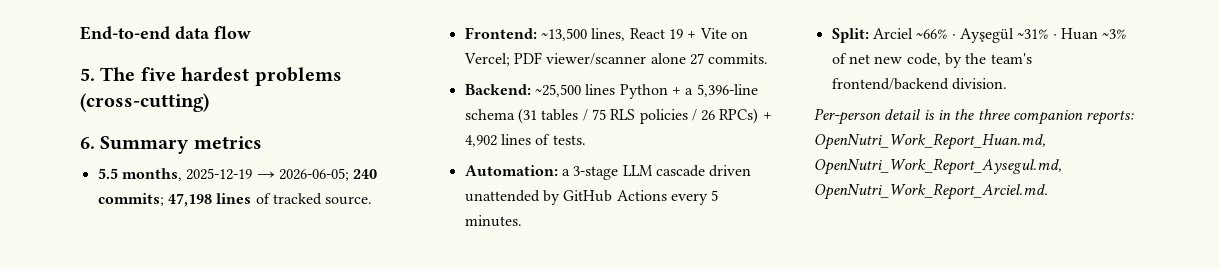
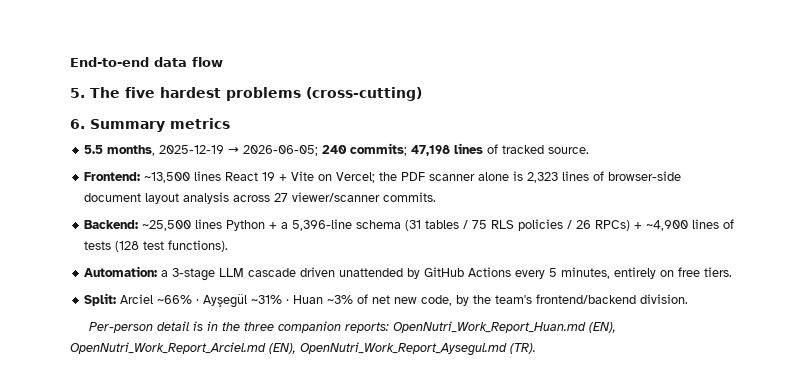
- Frontend: ~13,500 lines, React 19 + Vite on Vercel; PDF viewer/scanner alone 27 commits.
+ Frontend: ~13,500 lines React 19 + Vite on Vercel; the PDF scanner alone is 2,323 lines of browser-side document layout analysis across 27 viewer/scanner commits.
- Backend: ~25,500 lines Python + a 5,396-line schema (31 tables / 75 RLS policies / 26 RPCs) + 4,902 lines of tests.
+ Backend: ~25,500 lines Python + a 5,396-line schema (31 tables / 75 RLS policies / 26 RPCs) + ~4,900 lines of tests (128 test functions).
- Automation: a 3-stage LLM cascade driven unattended by GitHub Actions every 5 minutes.
+ Automation: a 3-stage LLM cascade driven unattended by GitHub Actions every 5 minutes, entirely on free tiers.
- Per-person detail is in the three companion reports: OpenNutri_Work_Report_Huan.md, OpenNutri_Work_Report_Aysegul.md, OpenNutri_Work_Report_Arciel.md.
+ Per-person detail is in the three companion reports: OpenNutri_Work_Report_Huan.md (EN), OpenNutri_Work_Report_Arciel.md (EN), OpenNutri_Work_Report_Aysegul.md (TR).

